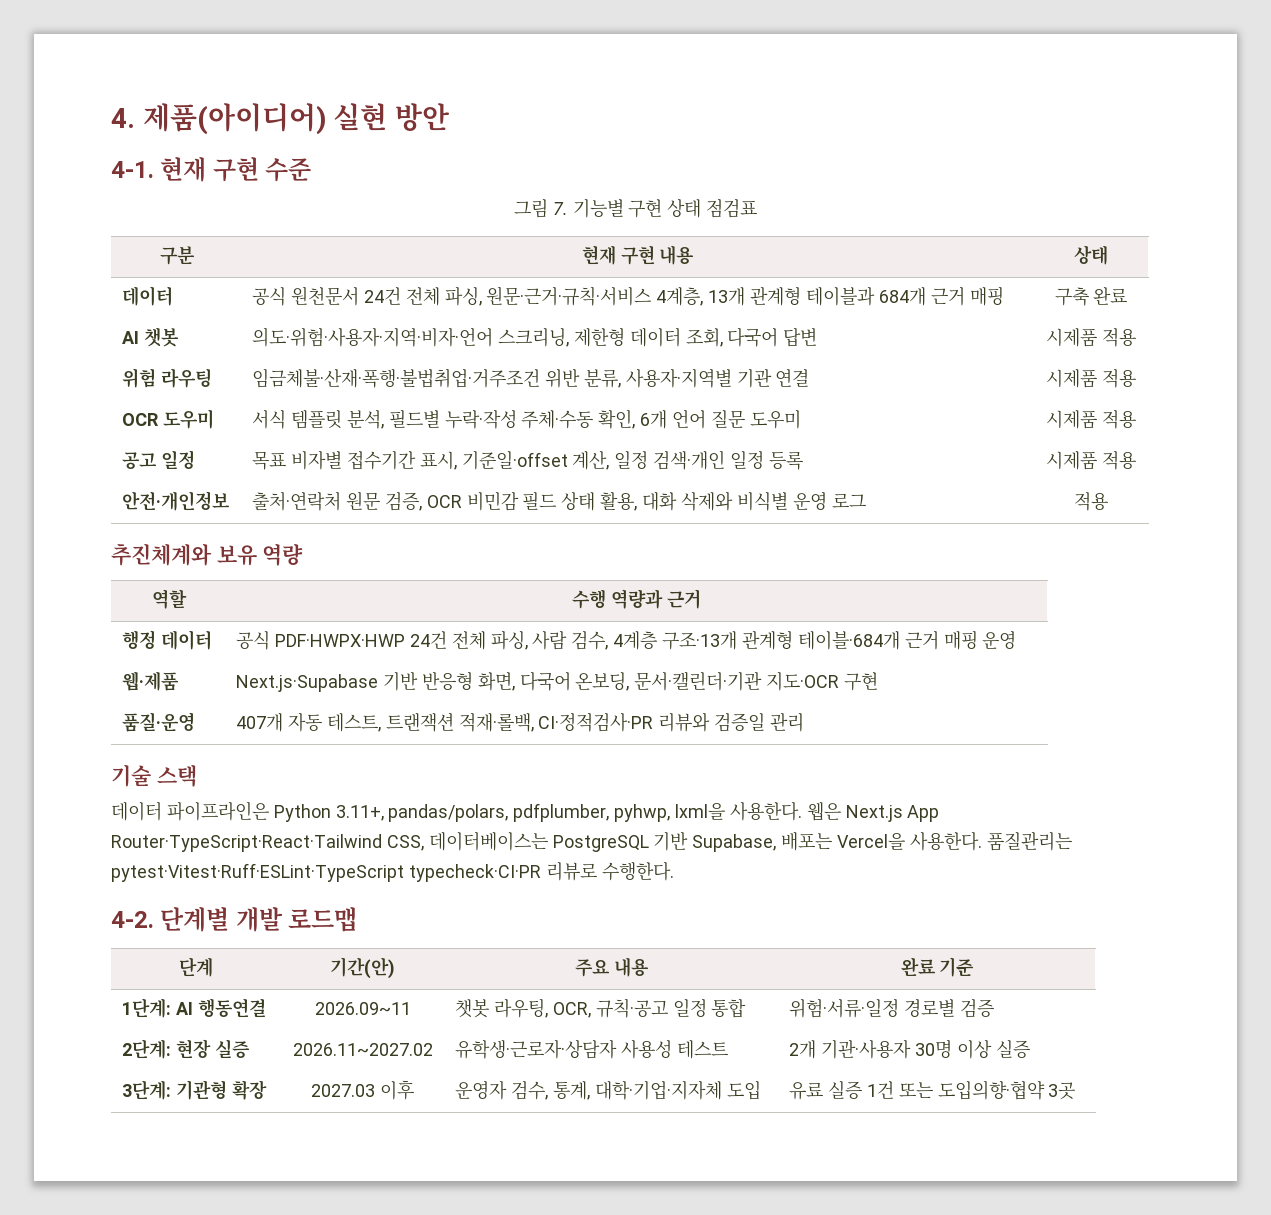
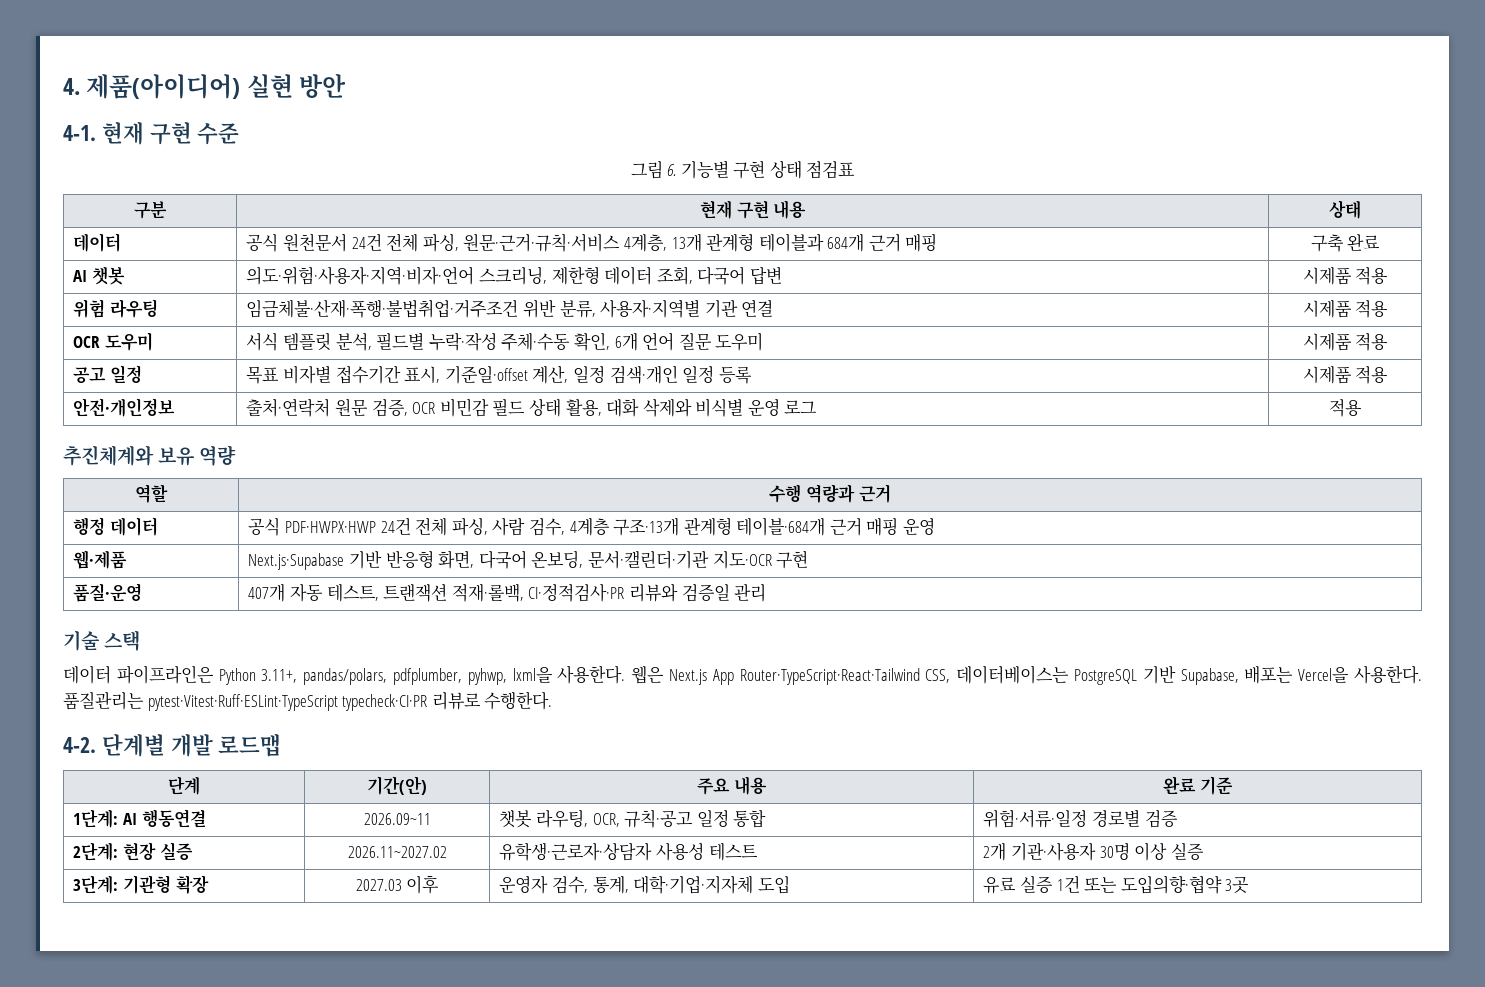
- 그림 7. 기능별 구현 상태 점검표
+ 그림 6. 기능별 구현 상태 점검표

